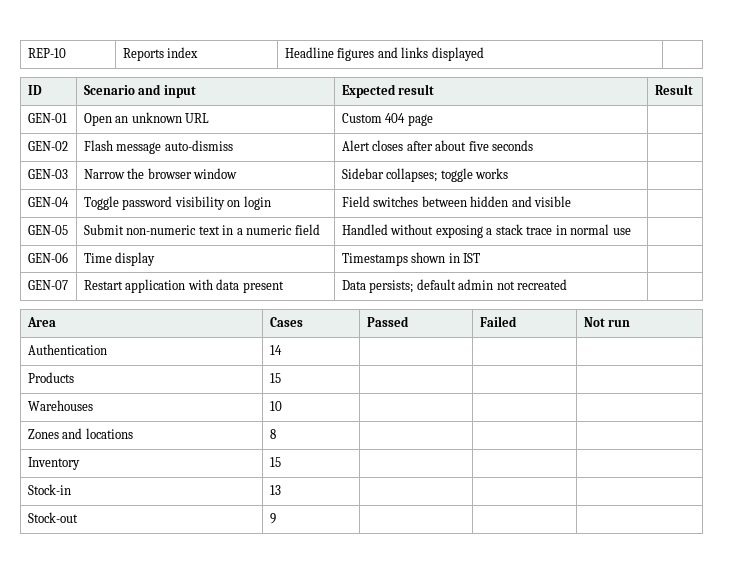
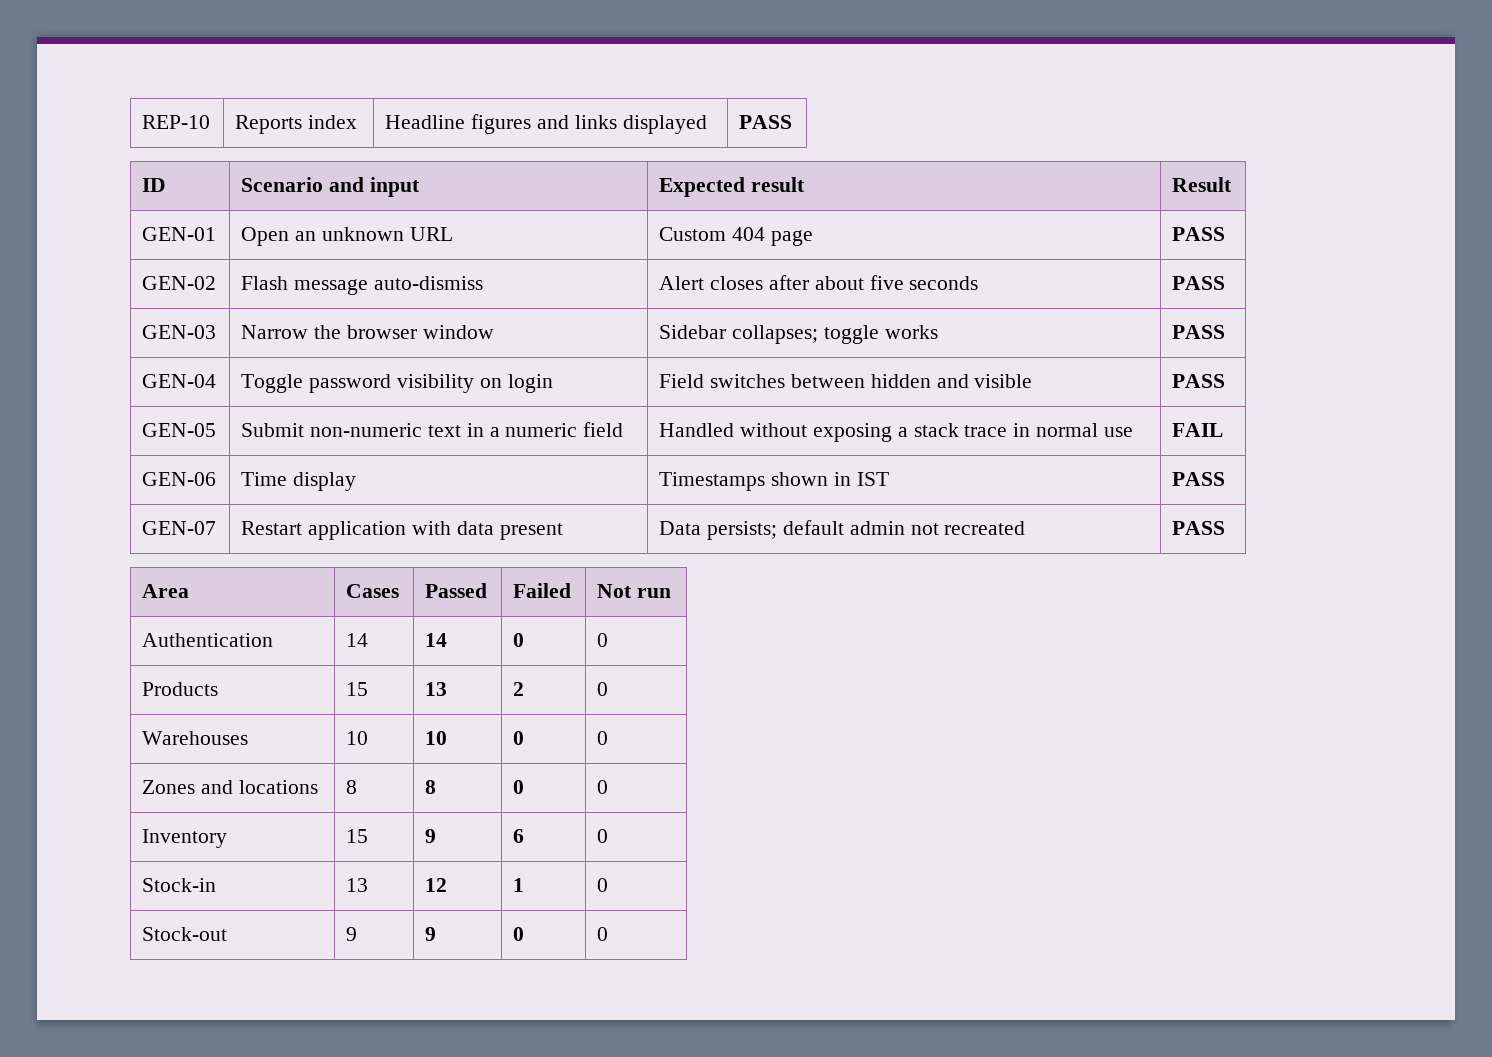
- REP-10 | Reports index | Headline figures and links displayed |
+ REP-10 | Reports index | Headline figures and links displayed | PASS
- GEN-01 | Open an unknown URL | Custom 404 page |
+ GEN-01 | Open an unknown URL | Custom 404 page | PASS
- GEN-02 | Flash message auto-dismiss | Alert closes after about five seconds |
+ GEN-02 | Flash message auto-dismiss | Alert closes after about five seconds | PASS
- GEN-03 | Narrow the browser window | Sidebar collapses; toggle works |
+ GEN-03 | Narrow the browser window | Sidebar collapses; toggle works | PASS
- GEN-04 | Toggle password visibility on login | Field switches between hidden and visible |
+ GEN-04 | Toggle password visibility on login | Field switches between hidden and visible | PASS
- GEN-05 | Submit non-numeric text in a numeric field | Handled without exposing a stack trace in normal use |
+ GEN-05 | Submit non-numeric text in a numeric field | Handled without exposing a stack trace in normal use | FAIL
- GEN-06 | Time display | Timestamps shown in IST |
+ GEN-06 | Time display | Timestamps shown in IST | PASS
- GEN-07 | Restart application with data present | Data persists; default admin not recreated |
+ GEN-07 | Restart application with data present | Data persists; default admin not recreated | PASS
- Authentication | 14 | | |
+ Authentication | 14 | 14 | 0 | 0
- Products | 15 | | |
+ Products | 15 | 13 | 2 | 0
- Warehouses | 10 | | |
+ Warehouses | 10 | 10 | 0 | 0
- Zones and locations | 8 | | |
+ Zones and locations | 8 | 8 | 0 | 0
- Inventory | 15 | | |
+ Inventory | 15 | 9 | 6 | 0
- Stock-in | 13 | | |
+ Stock-in | 13 | 12 | 1 | 0
- Stock-out | 9 | | |
+ Stock-out | 9 | 9 | 0 | 0

